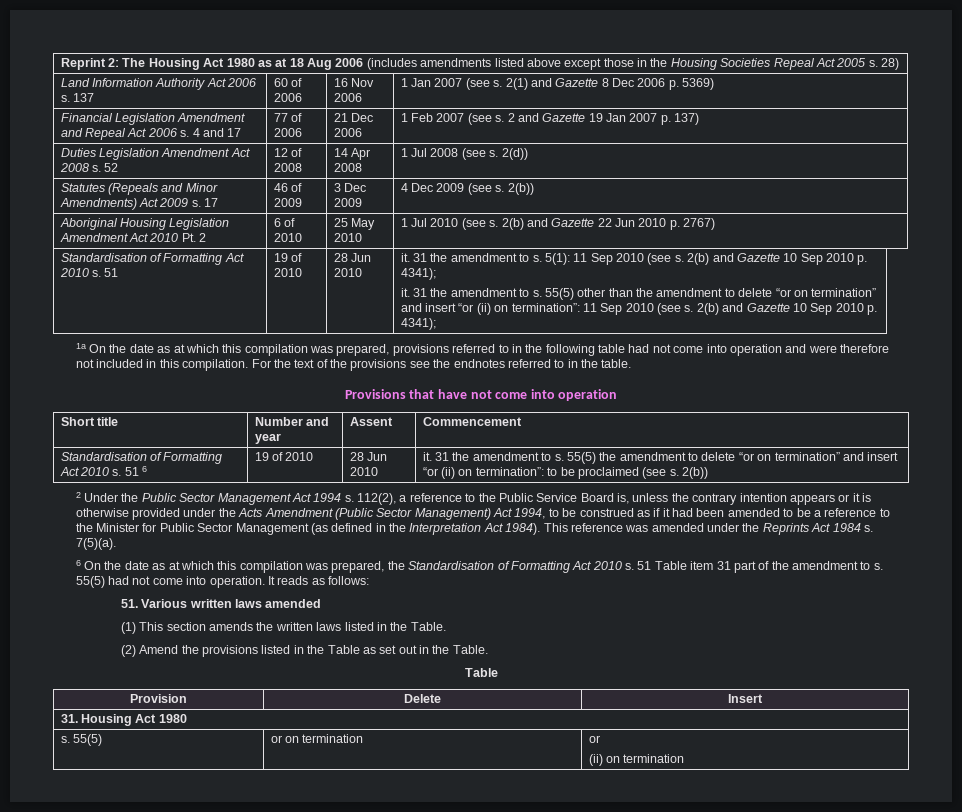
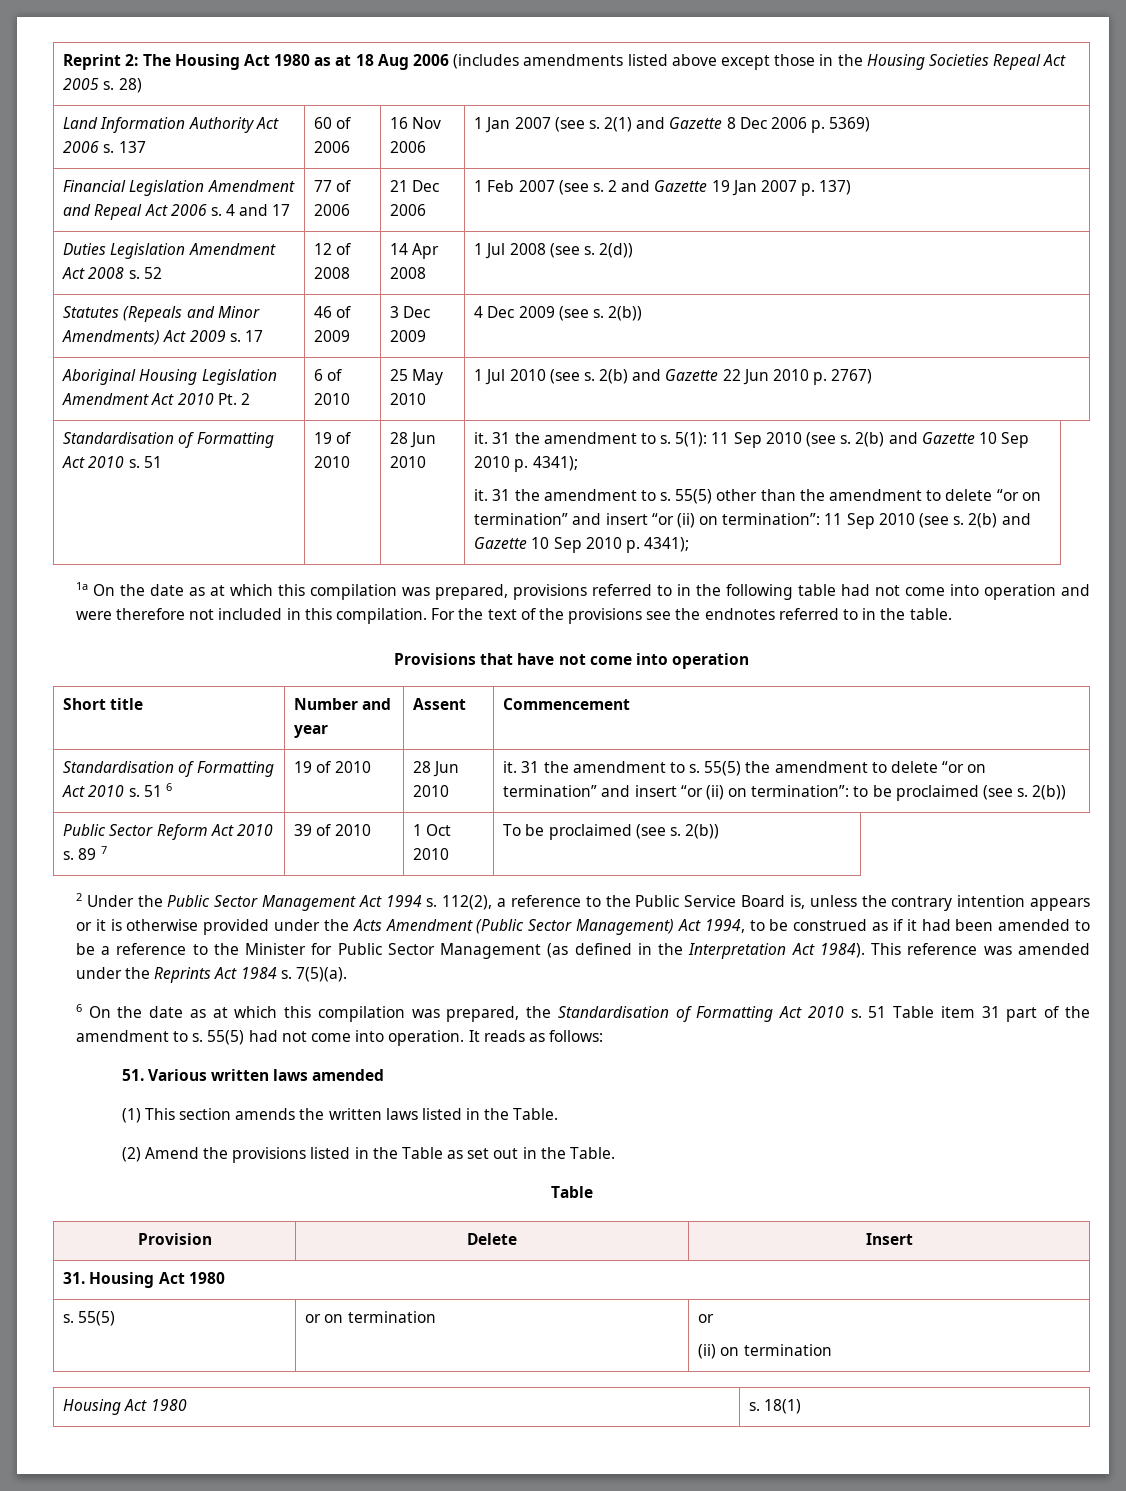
+ Public Sector Reform Act 2010 s. 89 7 | 39 of 2010 | 1 Oct 2010 | To be proclaimed (see s. 2(b))
+ Housing Act 1980 | s. 18(1)

